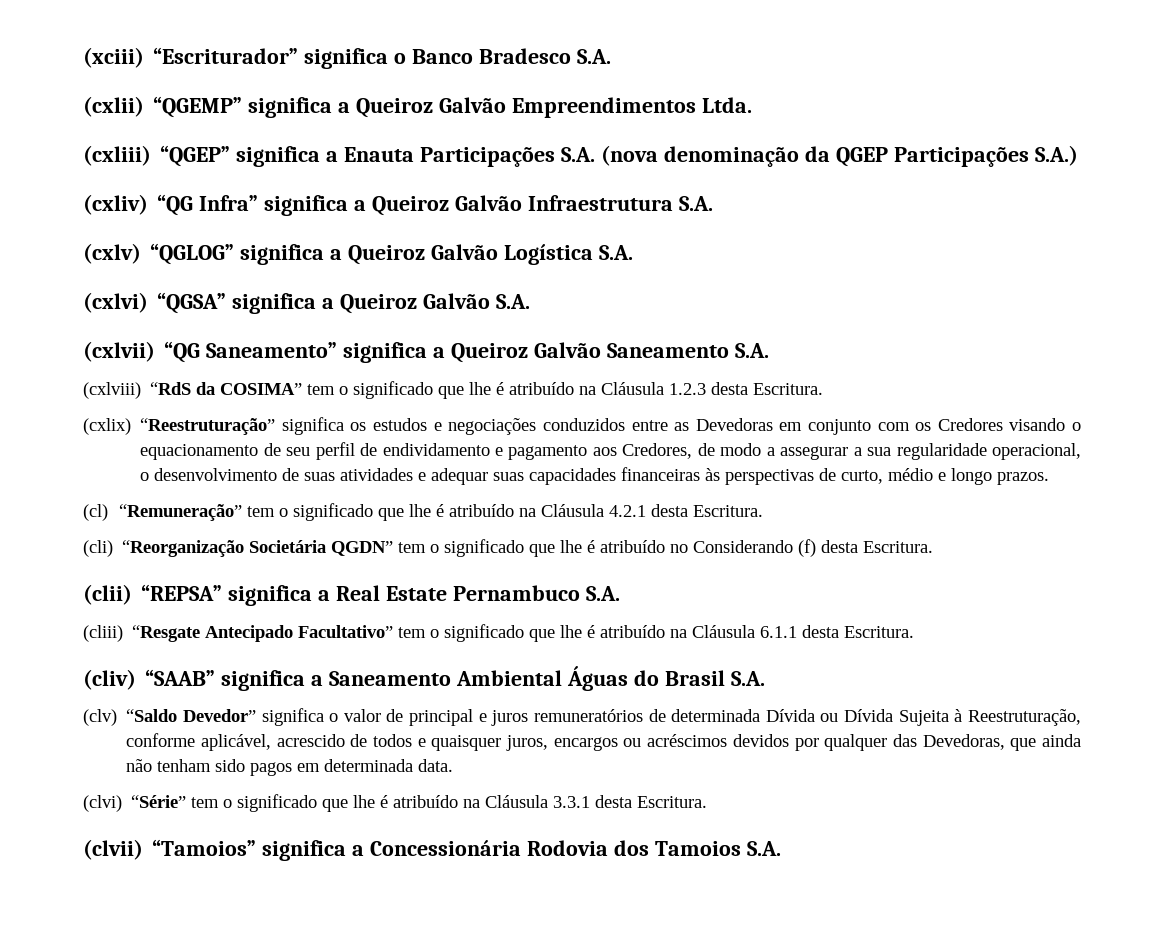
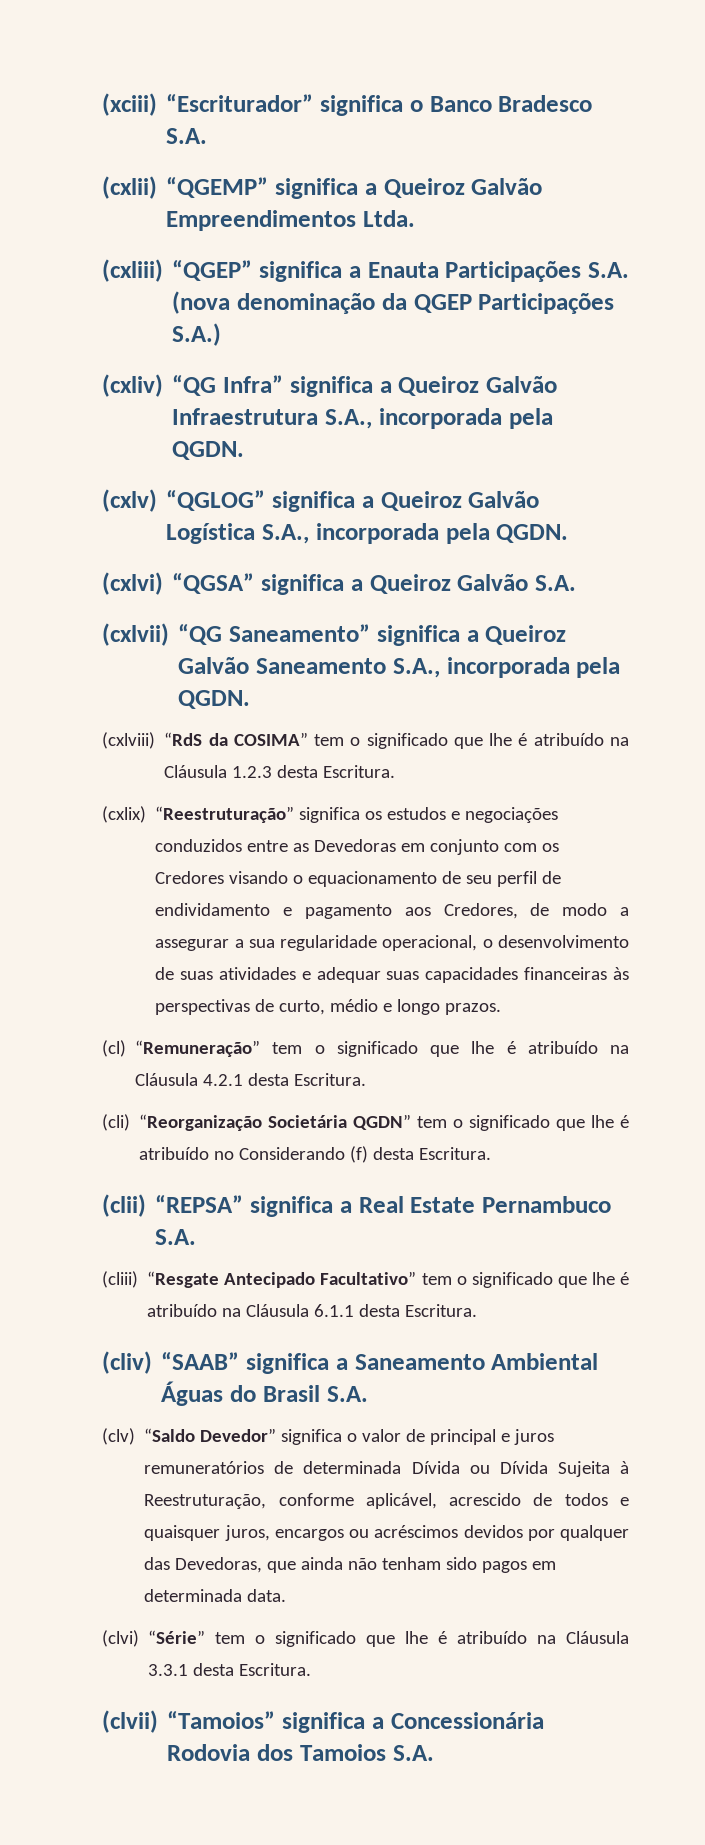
- (cxliv) “QG Infra” significa a Queiroz Galvão Infraestrutura S.A.
+ (cxliv) “QG Infra” significa a Queiroz Galvão Infraestrutura S.A., incorporada pela QGDN.
- (cxlv) “QGLOG” significa a Queiroz Galvão Logística S.A.
+ (cxlv) “QGLOG” significa a Queiroz Galvão Logística S.A., incorporada pela QGDN.
- (cxlvii) “QG Saneamento” significa a Queiroz Galvão Saneamento S.A.
+ (cxlvii) “QG Saneamento” significa a Queiroz Galvão Saneamento S.A., incorporada pela QGDN.

